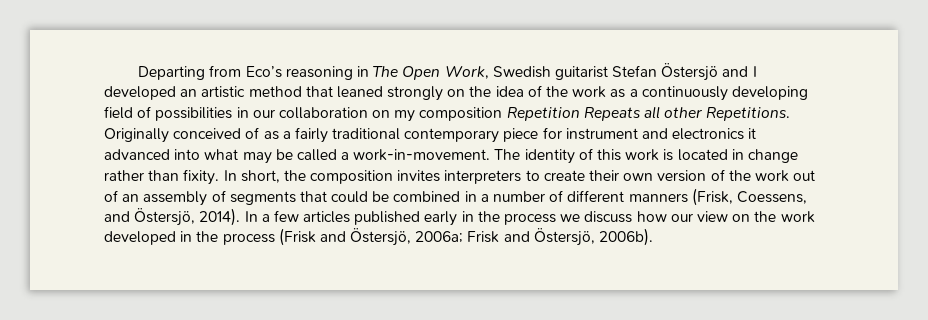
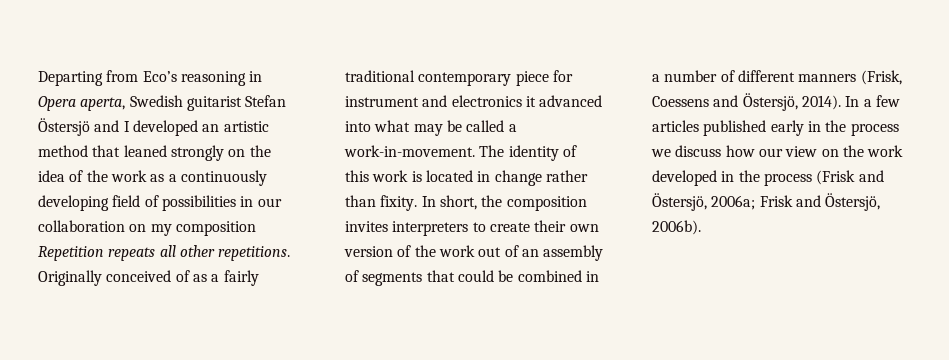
- Departing from Eco’s reasoning in The Open Work, Swedish guitarist Stefan Östersjö and I developed an artistic method that leaned strongly on the idea of the work as a continuously developing field of possibilities in our collaboration on my composition Repetition Repeats all other Repetitions.
+ Departing from Eco’s reasoning in Opera aperta, Swedish guitarist Stefan Östersjö and I developed an artistic method that leaned strongly on the idea of the work as a continuously developing field of possibilities in our collaboration on my composition Repetition repeats all other repetitions.
- In short, the composition invites interpreters to create their own version of the work out of an assembly of segments that could be combined in a number of different manners (Frisk, Coessens, and Östersjö, 2014).
+ In short, the composition invites interpreters to create their own version of the work out of an assembly of segments that could be combined in a number of different manners (Frisk, Coessens and Östersjö, 2014).

